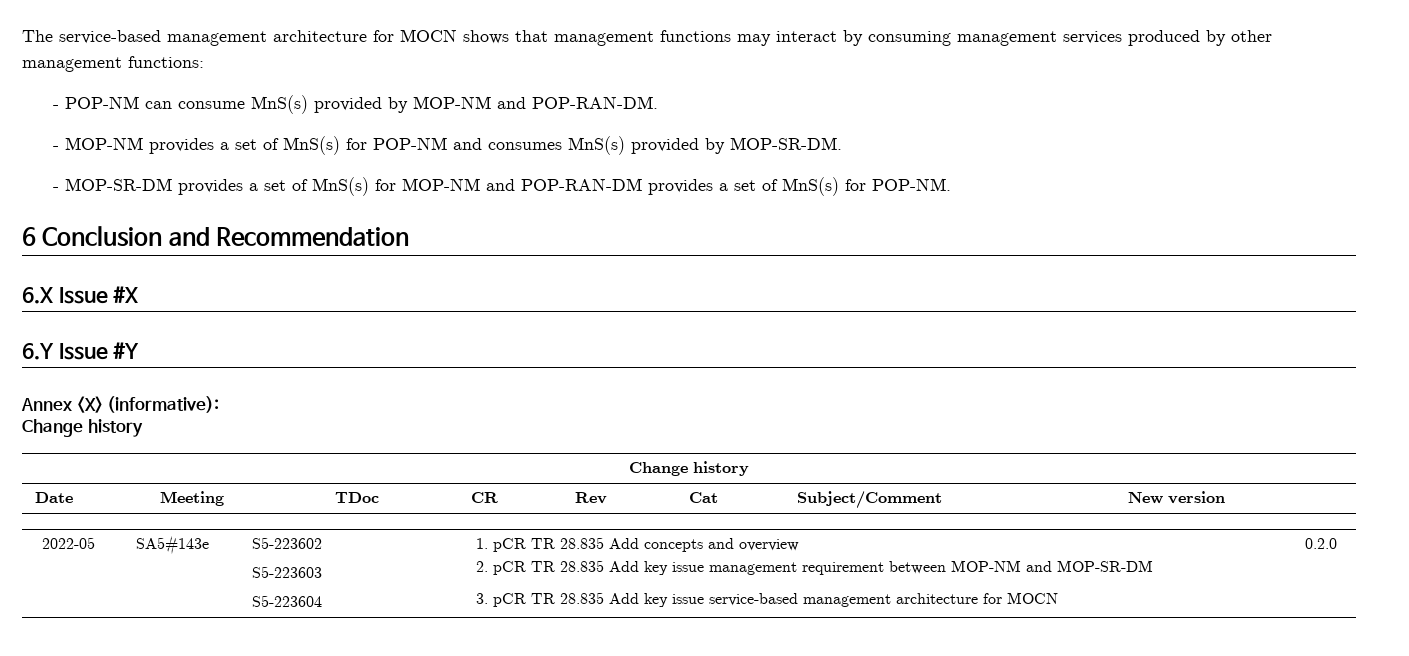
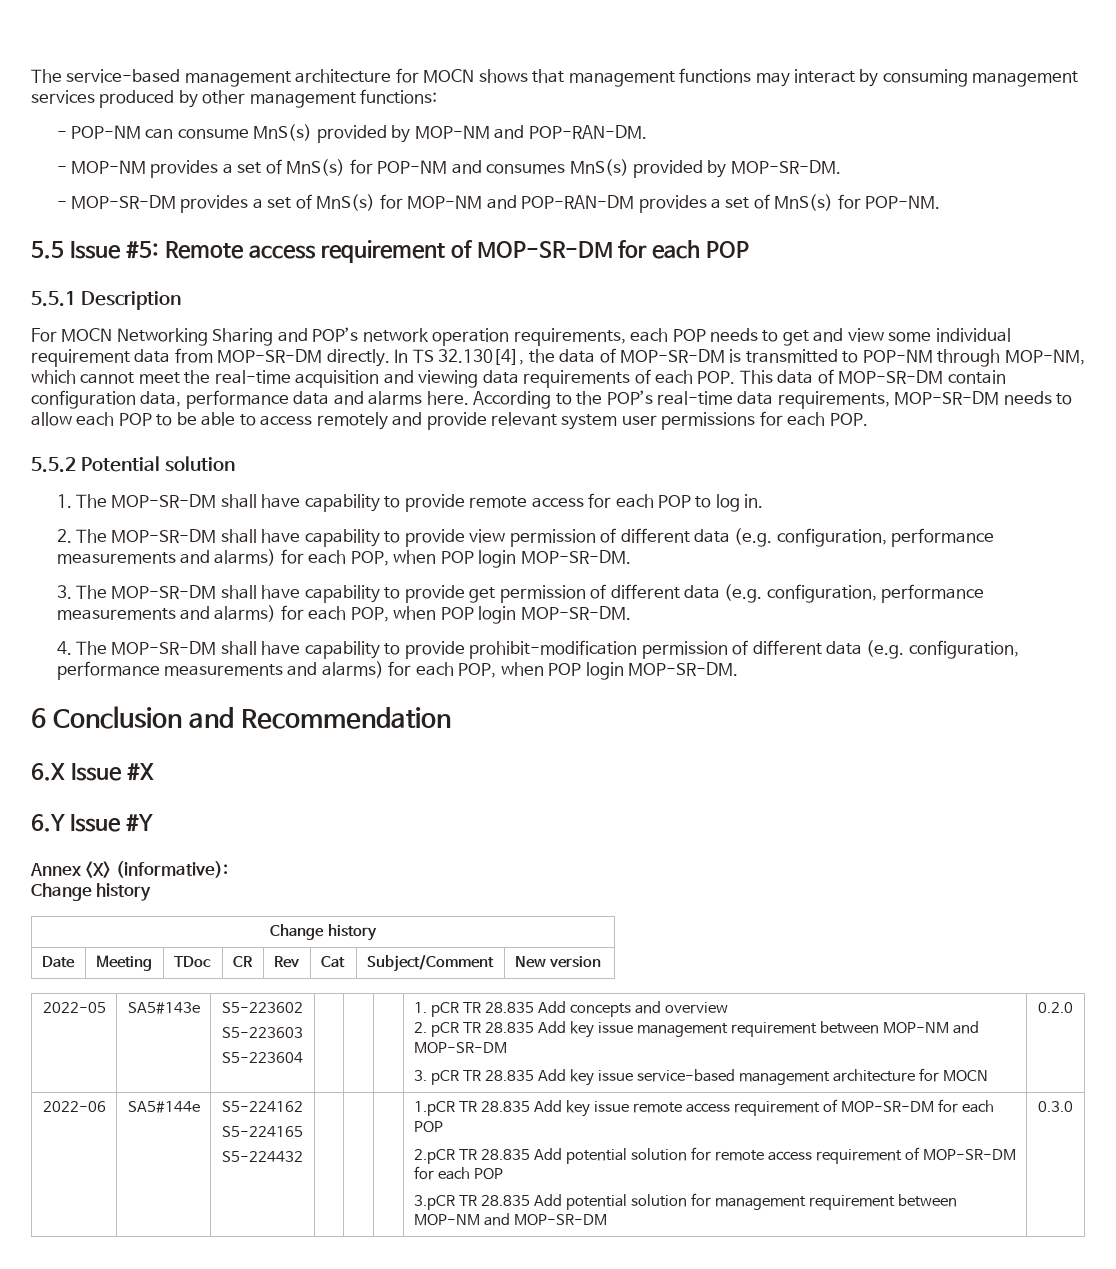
+ 5.5 Issue #5: Remote access requirement of MOP-SR-DM for each POP
+ 5.5.1 Description
+ For MOCN Networking Sharing and POP’s network operation requirements, each POP needs to get and view some individual requirement data from MOP-SR-DM directly. In TS 32.130[4], the data of MOP-SR-DM is transmitted to POP-NM through MOP-NM, which cannot meet the real-time acquisition and viewing data requirements of each POP. This data of MOP-SR-DM contain configuration data, performance data and alarms here. According to the POP’s real-time data requirements, MOP-SR-DM needs to allow each POP to be able to access remotely and provide relevant system user permissions for each POP.
+ 5.5.2 Potential solution
+ 1. The MOP-SR-DM shall have capability to provide remote access for each POP to log in.
+ 2. The MOP-SR-DM shall have capability to provide view permission of different data (e.g. configuration, performance measurements and alarms) for each POP, when POP login MOP-SR-DM.
+ 3. The MOP-SR-DM shall have capability to provide get permission of different data (e.g. configuration, performance measurements and alarms) for each POP, when POP login MOP-SR-DM.
+ 4. The MOP-SR-DM shall have capability to provide prohibit-modification permission of different data (e.g. configuration, performance measurements and alarms) for each POP, when POP login MOP-SR-DM.
+ 2022-06 | SA5#144e | S5-224162
+ S5-224165
+ S5-224432 | | | | 1.pCR TR 28.835 Add key issue remote access requirement of MOP-SR-DM for each POP
+ 2.pCR TR 28.835 Add potential solution for remote access requirement of MOP-SR-DM for each POP
+ 3.pCR TR 28.835 Add potential solution for management requirement between MOP-NM and MOP-SR-DM | 0.3.0

